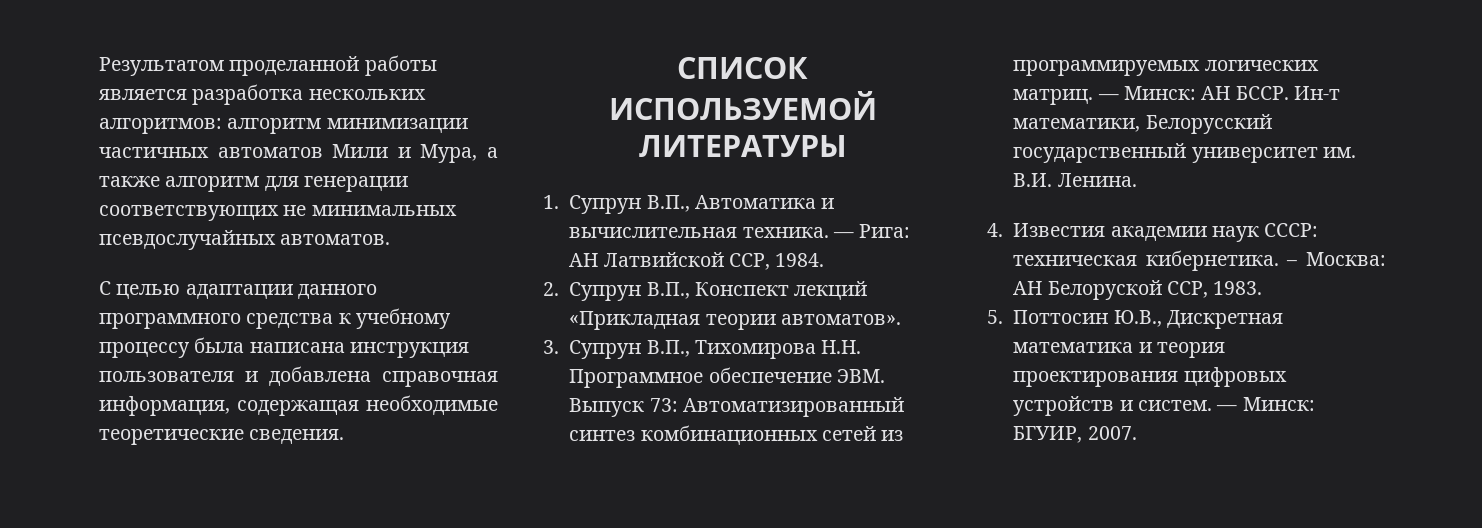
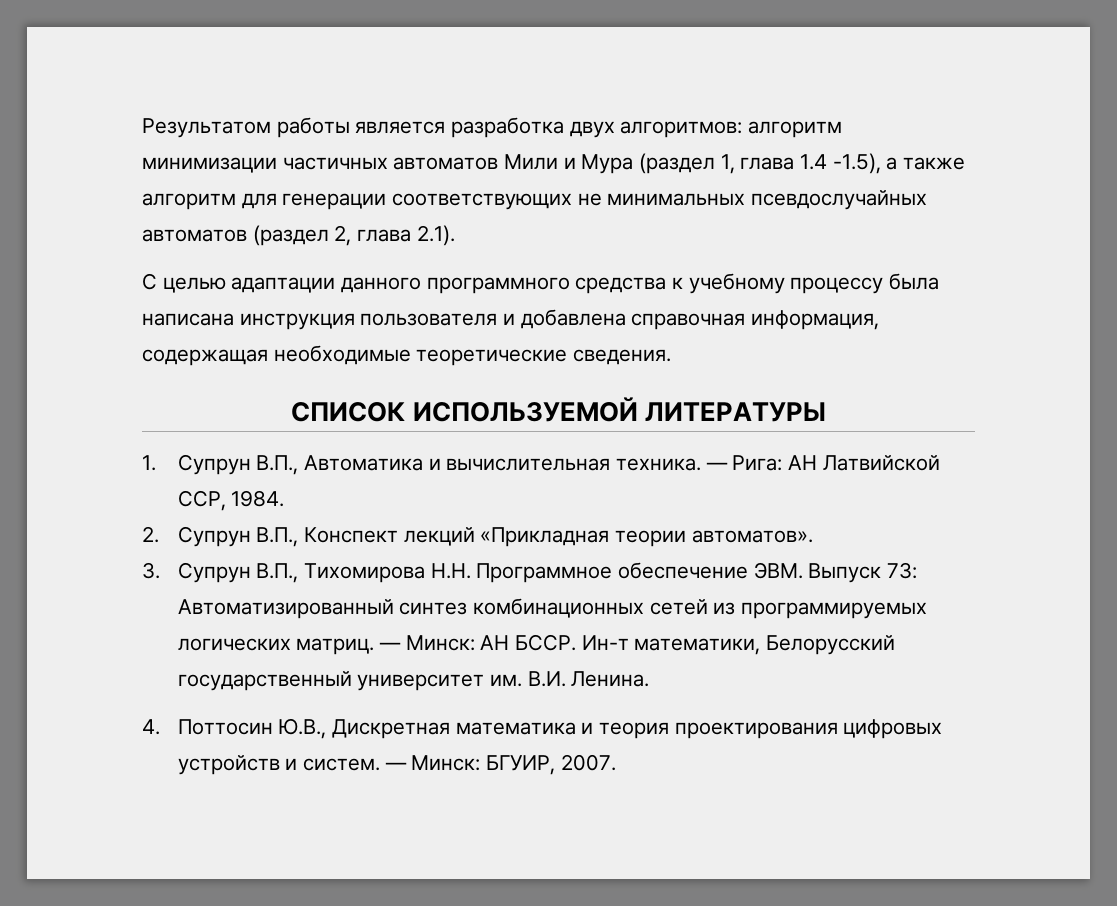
- Результатом проделанной работы является разработка нескольких алгоритмов: алгоритм минимизации частичных автоматов Мили и Мура, а также алгоритм для генерации соответствующих не минимальных псевдослучайных автоматов.
+ Результатом работы является разработка двух алгоритмов: алгоритм минимизации частичных автоматов Мили и Мура (раздел 1, глава 1.4 -1.5), а также алгоритм для генерации соответствующих не минимальных псевдослучайных автоматов (раздел 2, глава 2.1).
- 4. Известия академии наук СССР: техническая кибернетика. – Москва: АН Белоруской ССР, 1983.
- 5. Поттосин Ю.В., Дискретная математика и теория проектирования цифровых устройств и систем.
+ 4. Поттосин Ю.В., Дискретная математика и теория проектирования цифровых устройств и систем.

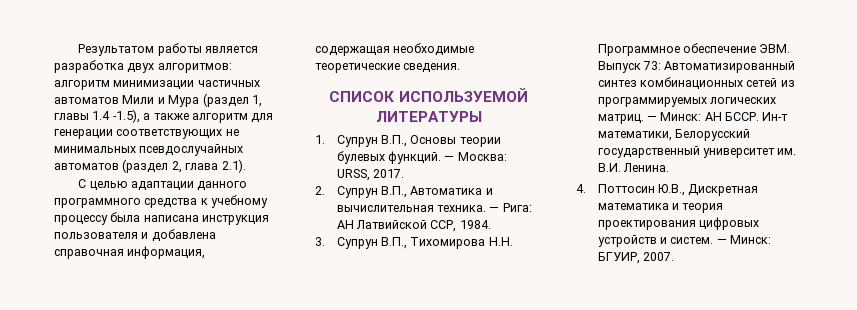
- Результатом работы является разработка двух алгоритмов: алгоритм минимизации частичных автоматов Мили и Мура (раздел 1, глава 1.4 -1.5), а также алгоритм для генерации соответствующих не минимальных псевдослучайных автоматов (раздел 2, глава 2.1).
+ Результатом работы является разработка двух алгоритмов: алгоритм минимизации частичных автоматов Мили и Мура (раздел 1, главы 1.4 -1.5), а также алгоритм для генерации соответствующих не минимальных псевдослучайных автоматов (раздел 2, глава 2.1).
- 1. Супрун В.П., Автоматика и вычислительная техника.
+ 1. Супрун В.П., Основы теории булевых функций. — Москва: URSS, 2017.
+ 2. Супрун В.П., Автоматика и вычислительная техника.
- 2. Супрун В.П., Конспект лекций «Прикладная теории автоматов».

